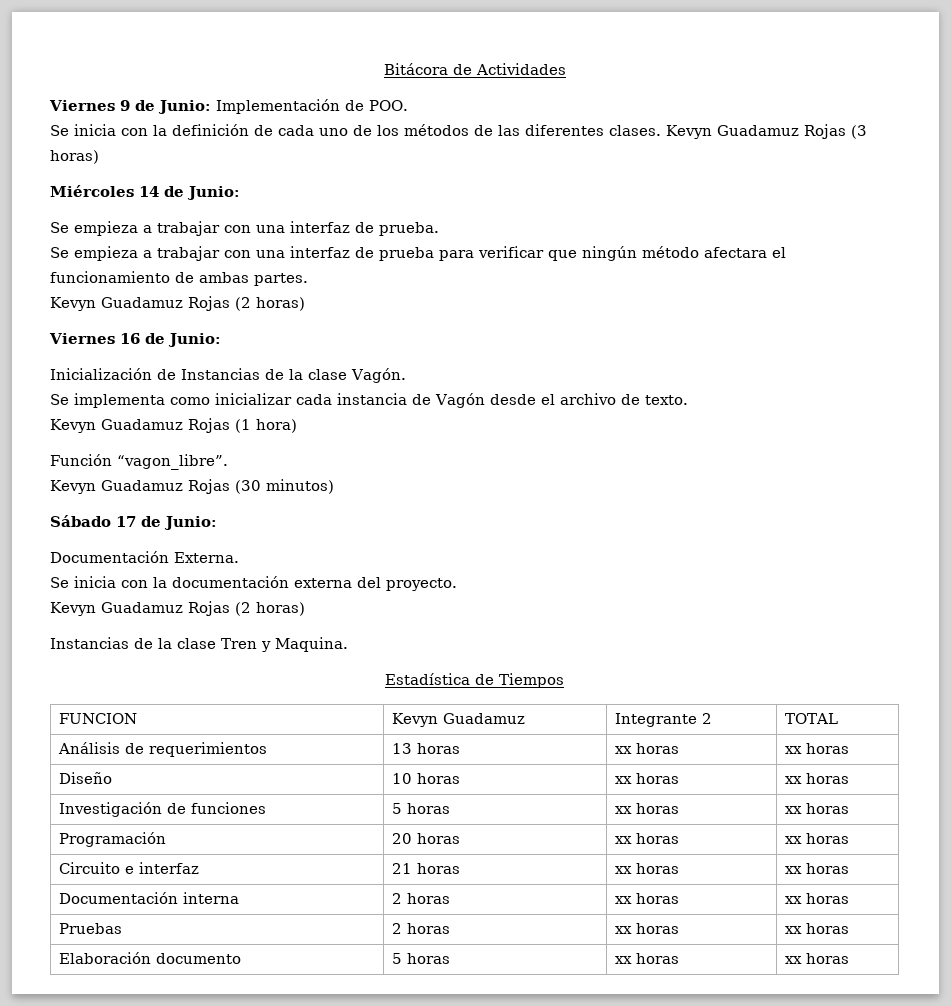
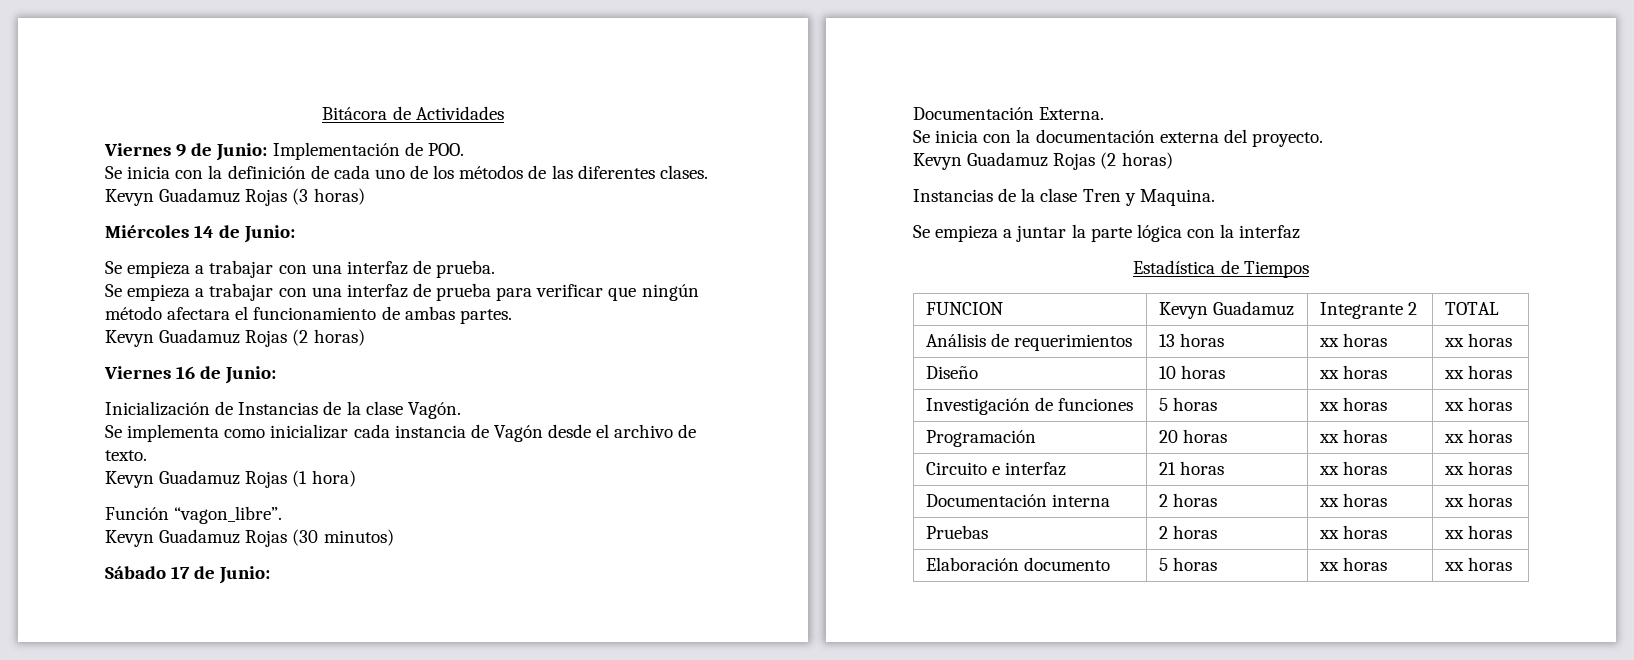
+ Se empieza a juntar la parte lógica con la interfaz

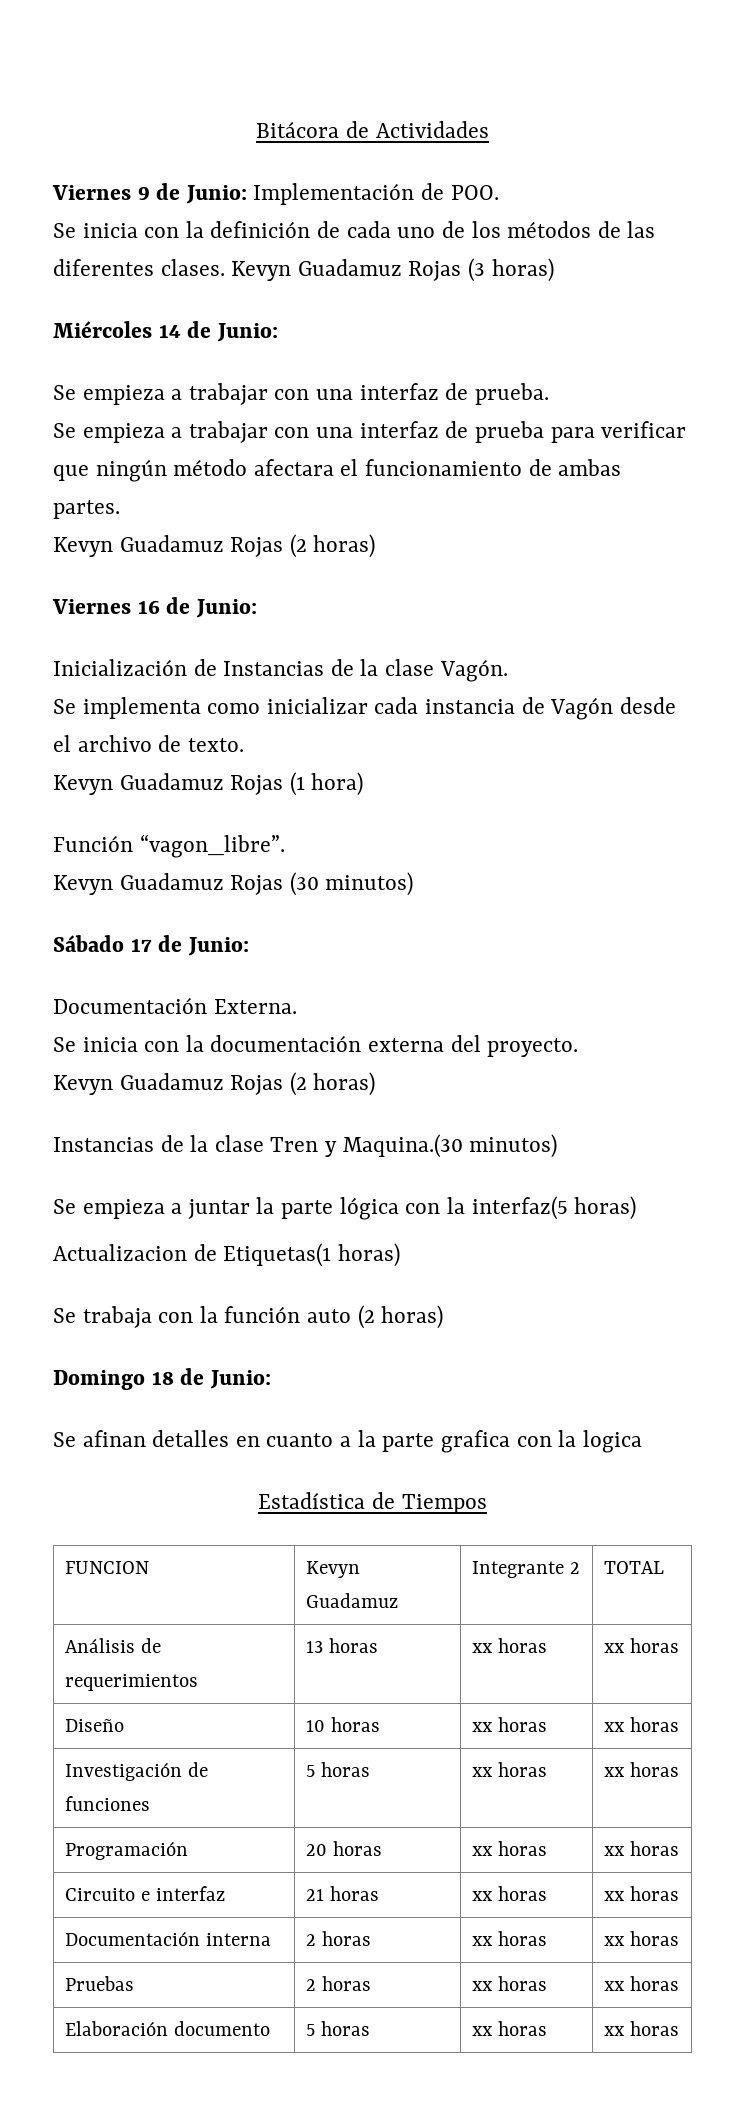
- Instancias de la clase Tren y Maquina.
+ Instancias de la clase Tren y Maquina.(30 minutos)
- Se empieza a juntar la parte lógica con la interfaz
+ Se empieza a juntar la parte lógica con la interfaz(5 horas)
+ Actualizacion de Etiquetas(1 horas)
+ Se trabaja con la función auto (2 horas)
+ Domingo 18 de Junio:
+ Se afinan detalles en cuanto a la parte grafica con la logica

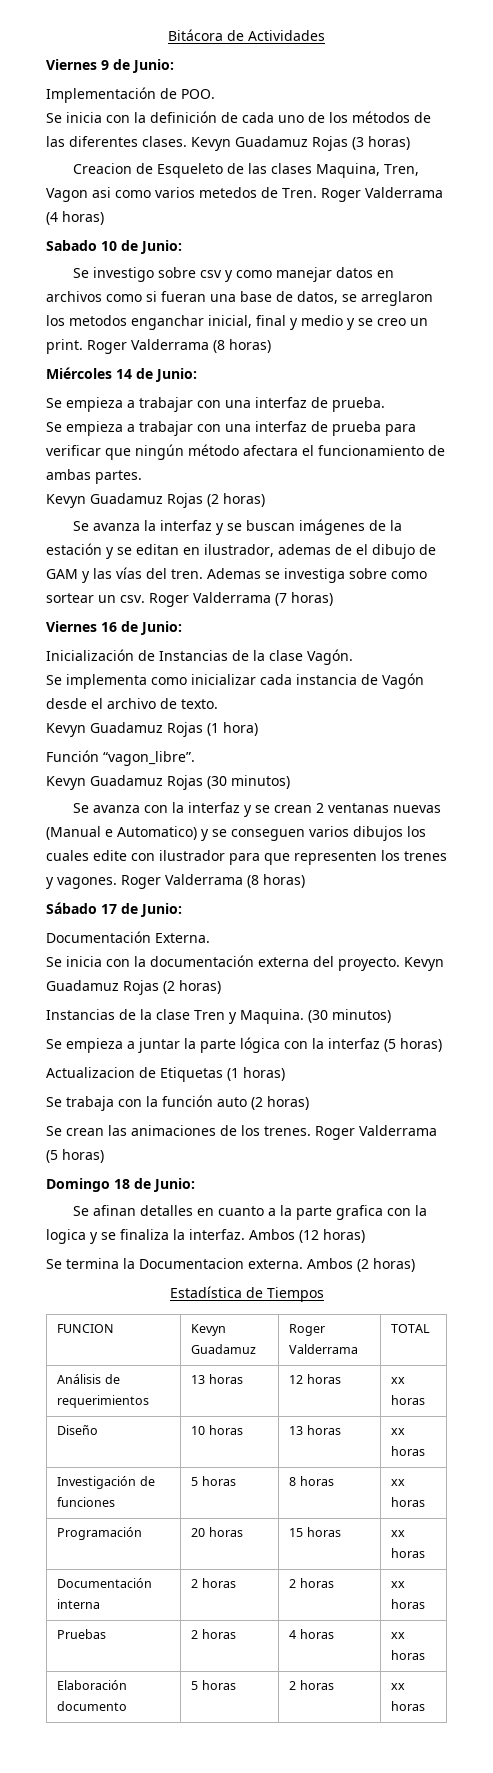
- Viernes 9 de Junio: Implementación de POO.
+ Viernes 9 de Junio:
+ Implementación de POO.
+ Creacion de Esqueleto de las clases Maquina, Tren, Vagon asi como varios metedos de Tren. Roger Valderrama (4 horas)
+ Sabado 10 de Junio:
+ Se investigo sobre csv y como manejar datos en archivos como si fueran una base de datos, se arreglaron los metodos enganchar inicial, final y medio y se creo un print. Roger Valderrama (8 horas)
+ Se avanza la interfaz y se buscan imágenes de la estación y se editan en ilustrador, ademas de el dibujo de GAM y las vías del tren. Ademas se investiga sobre como sortear un csv. Roger Valderrama (7 horas)
+ Se avanza con la interfaz y se crean 2 ventanas nuevas (Manual e Automatico) y se conseguen varios dibujos los cuales edite con ilustrador para que representen los trenes y vagones. Roger Valderrama (8 horas)
- Se inicia con la documentación externa del proyecto.
- Kevyn Guadamuz Rojas (2 horas)
+ Se inicia con la documentación externa del proyecto. Kevyn Guadamuz Rojas (2 horas)
- Instancias de la clase Tren y Maquina.(30 minutos)
+ Instancias de la clase Tren y Maquina. (30 minutos)
- Se empieza a juntar la parte lógica con la interfaz(5 horas)
+ Se empieza a juntar la parte lógica con la interfaz (5 horas)
- Actualizacion de Etiquetas(1 horas)
+ Actualizacion de Etiquetas (1 horas)
+ Se crean las animaciones de los trenes. Roger Valderrama (5 horas)
- Se afinan detalles en cuanto a la parte grafica con la logica
+ Se afinan detalles en cuanto a la parte grafica con la logica y se finaliza la interfaz. Ambos (12 horas)
+ Se termina la Documentacion externa. Ambos (2 horas)
- FUNCION | Kevyn Guadamuz | Integrante 2 | TOTAL
+ FUNCION | Kevyn Guadamuz | Roger Valderrama | TOTAL
- Análisis de requerimientos | 13 horas | xx horas | xx horas
+ Análisis de requerimientos | 13 horas | 12 horas | xx horas
- Diseño | 10 horas | xx horas | xx horas
+ Diseño | 10 horas | 13 horas | xx horas
- Investigación de funciones | 5 horas | xx horas | xx horas
+ Investigación de funciones | 5 horas | 8 horas | xx horas
- Programación | 20 horas | xx horas | xx horas
- Circuito e interfaz | 21 horas | xx horas | xx horas
+ Programación | 20 horas | 15 horas | xx horas
- Documentación interna | 2 horas | xx horas | xx horas
+ Documentación interna | 2 horas | 2 horas | xx horas
- Pruebas | 2 horas | xx horas | xx horas
+ Pruebas | 2 horas | 4 horas | xx horas
- Elaboración documento | 5 horas | xx horas | xx horas
+ Elaboración documento | 5 horas | 2 horas | xx horas

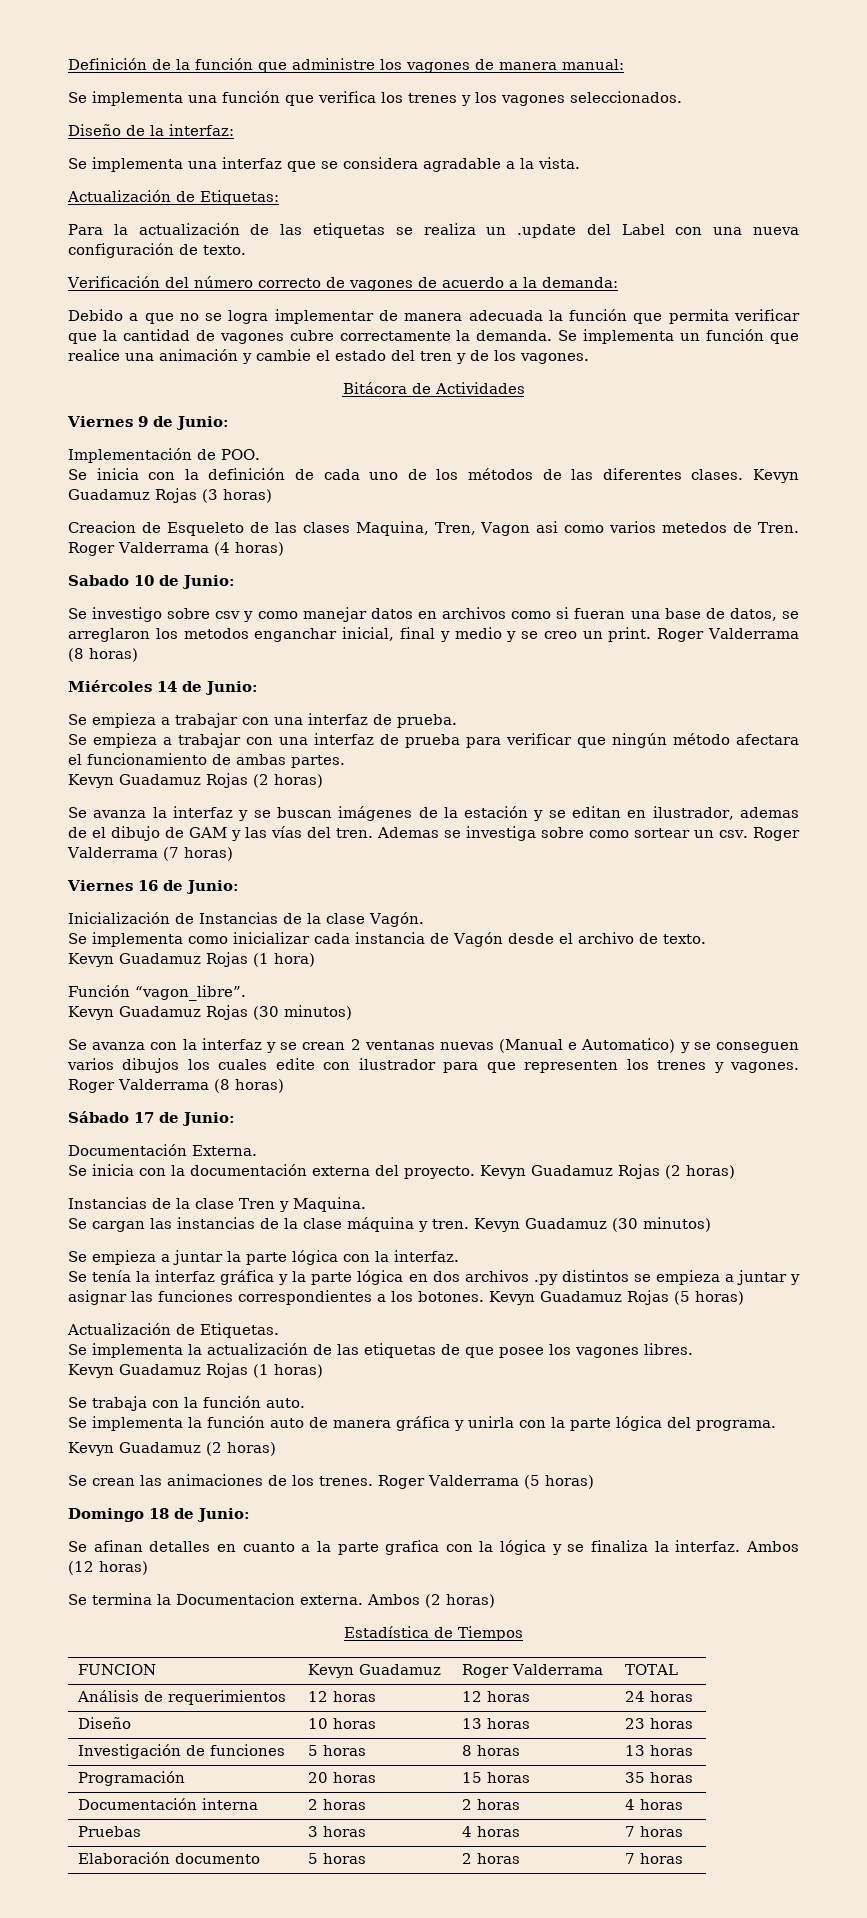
+ Definición de la función que administre los vagones de manera manual:
+ Se implementa una función que verifica los trenes y los vagones seleccionados.
+ Diseño de la interfaz:
+ Se implementa una interfaz que se considera agradable a la vista.
+ Actualización de Etiquetas:
+ Para la actualización de las etiquetas se realiza un .update del Label con una nueva configuración de texto.
+ Verificación del número correcto de vagones de acuerdo a la demanda:
+ Debido a que no se logra implementar de manera adecuada la función que permita verificar que la cantidad de vagones cubre correctamente la demanda. Se implementa un función que realice una animación y cambie el estado del tren y de los vagones.
- Instancias de la clase Tren y Maquina. (30 minutos)
+ Instancias de la clase Tren y Maquina.
+ Se cargan las instancias de la clase máquina y tren. Kevyn Guadamuz (30 minutos)
- Se empieza a juntar la parte lógica con la interfaz (5 horas)
- Actualizacion de Etiquetas (1 horas)
+ Se empieza a juntar la parte lógica con la interfaz.
+ Se tenía la interfaz gráfica y la parte lógica en dos archivos .py distintos se empieza a juntar y asignar las funciones correspondientes a los botones. Kevyn Guadamuz Rojas (5 horas)
+ Actualización de Etiquetas.
+ Se implementa la actualización de las etiquetas de que posee los vagones libres.
+ Kevyn Guadamuz Rojas (1 horas)
- Se trabaja con la función auto (2 horas)
+ Se trabaja con la función auto.
+ Se implementa la función auto de manera gráfica y unirla con la parte lógica del programa.
+ Kevyn Guadamuz (2 horas)
- Se afinan detalles en cuanto a la parte grafica con la logica y se finaliza la interfaz.
+ Se afinan detalles en cuanto a la parte grafica con la lógica y se finaliza la interfaz.
- Análisis de requerimientos | 13 horas | 12 horas | xx horas
+ Análisis de requerimientos | 12 horas | 12 horas | 24 horas
- Diseño | 10 horas | 13 horas | xx horas
+ Diseño | 10 horas | 13 horas | 23 horas
- Investigación de funciones | 5 horas | 8 horas | xx horas
+ Investigación de funciones | 5 horas | 8 horas | 13 horas
- Programación | 20 horas | 15 horas | xx horas
+ Programación | 20 horas | 15 horas | 35 horas
- Documentación interna | 2 horas | 2 horas | xx horas
+ Documentación interna | 2 horas | 2 horas | 4 horas
- Pruebas | 2 horas | 4 horas | xx horas
+ Pruebas | 3 horas | 4 horas | 7 horas
- Elaboración documento | 5 horas | 2 horas | xx horas
+ Elaboración documento | 5 horas | 2 horas | 7 horas

